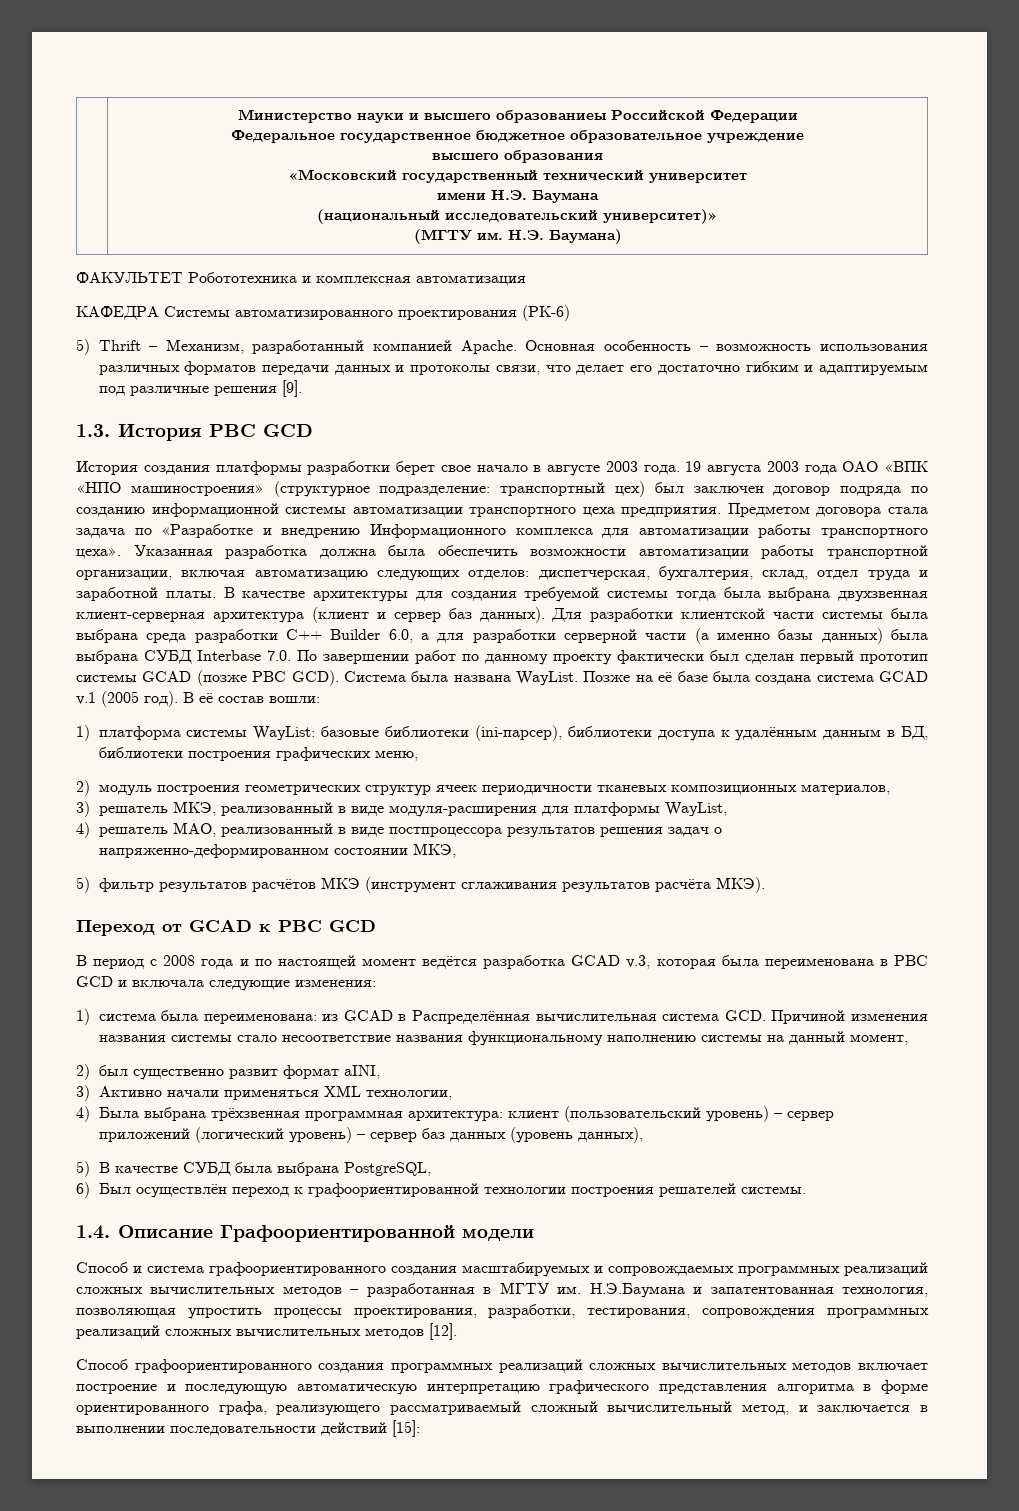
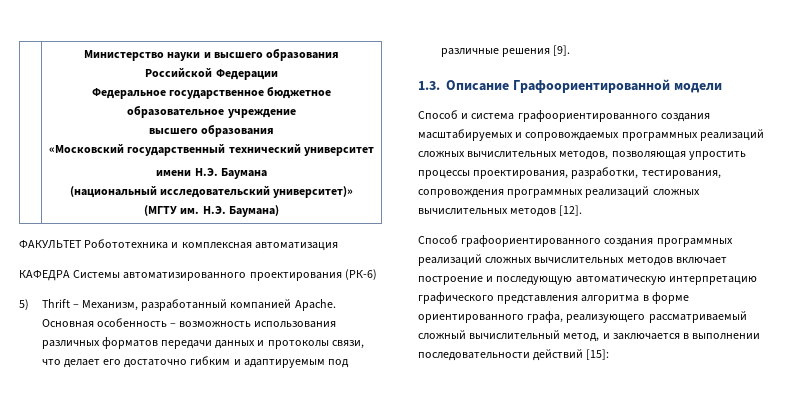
- | Министерство науки и высшего образованиеы Российской Федерации
+ | Министерство науки и высшего образования Российской Федерации
- 1.3. История РВС GCD
- История создания платформы разработки берет свое начало в августе 2003 года. 19 августа 2003 года ОАО «ВПК «НПО машиностроения» (структурное подразделение: транспортный цех) был заключен договор подряда по созданию информационной системы автоматизации транспортного цеха предприятия. Предметом договора стала задача по «Разработке и внедрению Информационного комплекса для автоматизации работы транспортного цеха». Указанная разработка должна была обеспечить возможности автоматизации работы транспортной организации, включая автоматизацию следующих отделов: диспетчерская, бухгалтерия, склад, отдел труда и заработной платы. В качестве архитектуры для создания требуемой системы тогда была выбрана двухзвенная клиент-серверная архитектура (клиент и сервер баз данных). Для разработки клиентской части системы была выбрана среда разработки C++ Builder 6.0, а для разработки серверной части (а именно базы данных) была выбрана СУБД Interbase 7.0. По завершении работ по данному проекту фактически был сделан первый прототип системы GCAD (позже РВС GCD). Система была названа WayList. Позже на её базе была создана система GCAD v.1 (2005 год). В её состав вошли:
- 1) платформа системы WayList: базовые библиотеки (ini-парсер), библиотеки доступа к удалённым данным в БД, библиотеки построения графических меню,
- 2) модуль построения геометрических структур ячеек периодичности тканевых композиционных материалов,
- 3) решатель МКЭ, реализованный в виде модуля-расширения для платформы WayList,
- 4) решатель МАО, реализованный в виде постпроцессора результатов решения задач о напряженно-деформированном состоянии МКЭ,
- 5) фильтр результатов расчётов МКЭ (инструмент сглаживания результатов расчёта МКЭ).
- Переход от GCAD к РВС GCD
- В период с 2008 года и по настоящей момент ведётся разработка GCAD v.3, которая была переименована в РВС GCD и включала следующие изменения:
- 1) система была переименована: из GCAD в Распределённая вычислительная система GCD. Причиной изменения названия системы стало несоответствие названия функциональному наполнению системы на данный момент,
- 2) был существенно развит формат aINI,
- 3) Активно начали применяться XML технологии,
- 4) Была выбрана трёхзвенная программная архитектура: клиент (пользовательский уровень) – сервер приложений (логический уровень) – сервер баз данных (уровень данных),
- 5) В качестве СУБД была выбрана PostgreSQL,
- 6) Был осуществлён переход к графоориентированной технологии построения решателей системы.
- 1.4. Описание Графоориентированной модели
+ 1.3. Описание Графоориентированной модели
- Способ и система графоориентированного создания масштабируемых и сопровождаемых программных реализаций сложных вычислительных методов – разработанная в МГТУ им. Н.Э.Баумана и запатентованная технология, позволяющая упростить процессы проектирования, разработки, тестирования, сопровождения программных реализаций сложных вычислительных методов [12].
+ Способ и система графоориентированного создания масштабируемых и сопровождаемых программных реализаций сложных вычислительных методов, позволяющая упростить процессы проектирования, разработки, тестирования, сопровождения программных реализаций сложных вычислительных методов [12].

